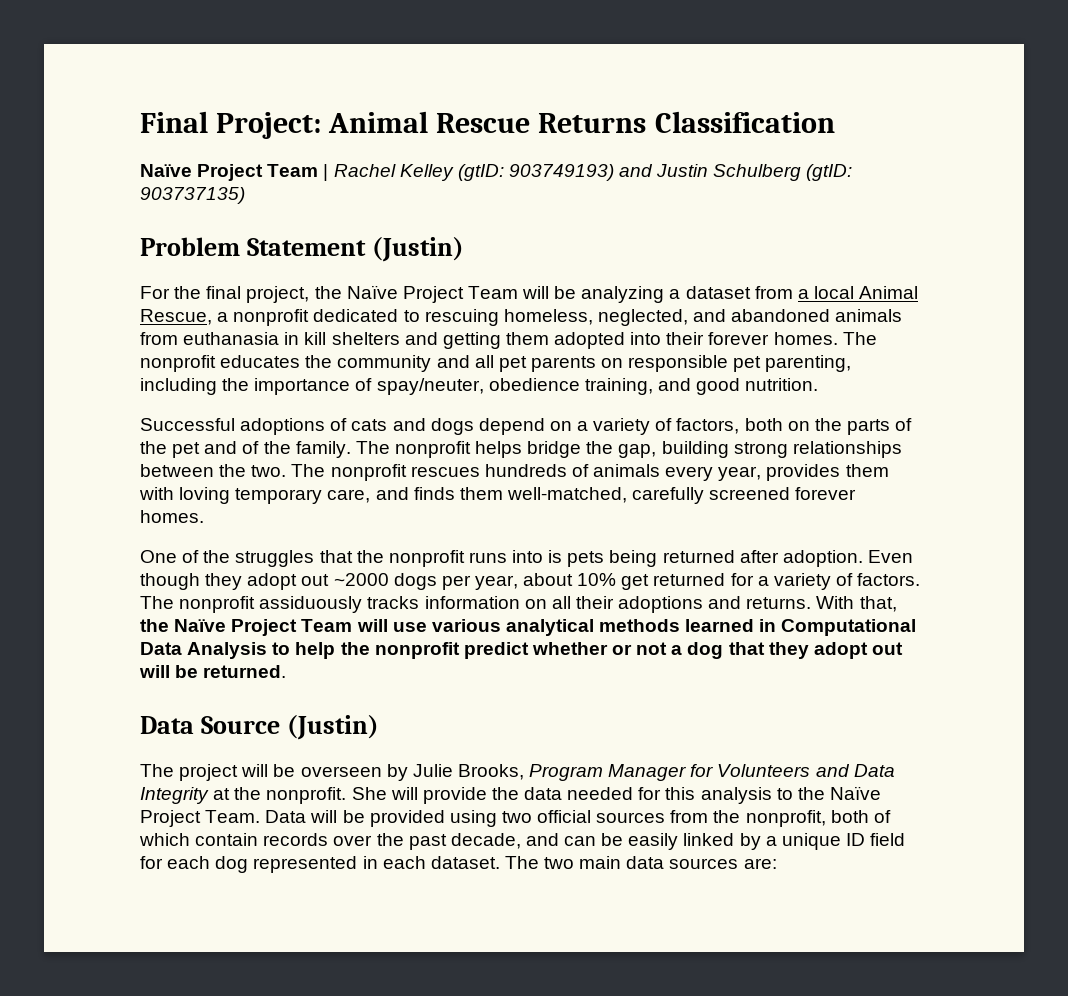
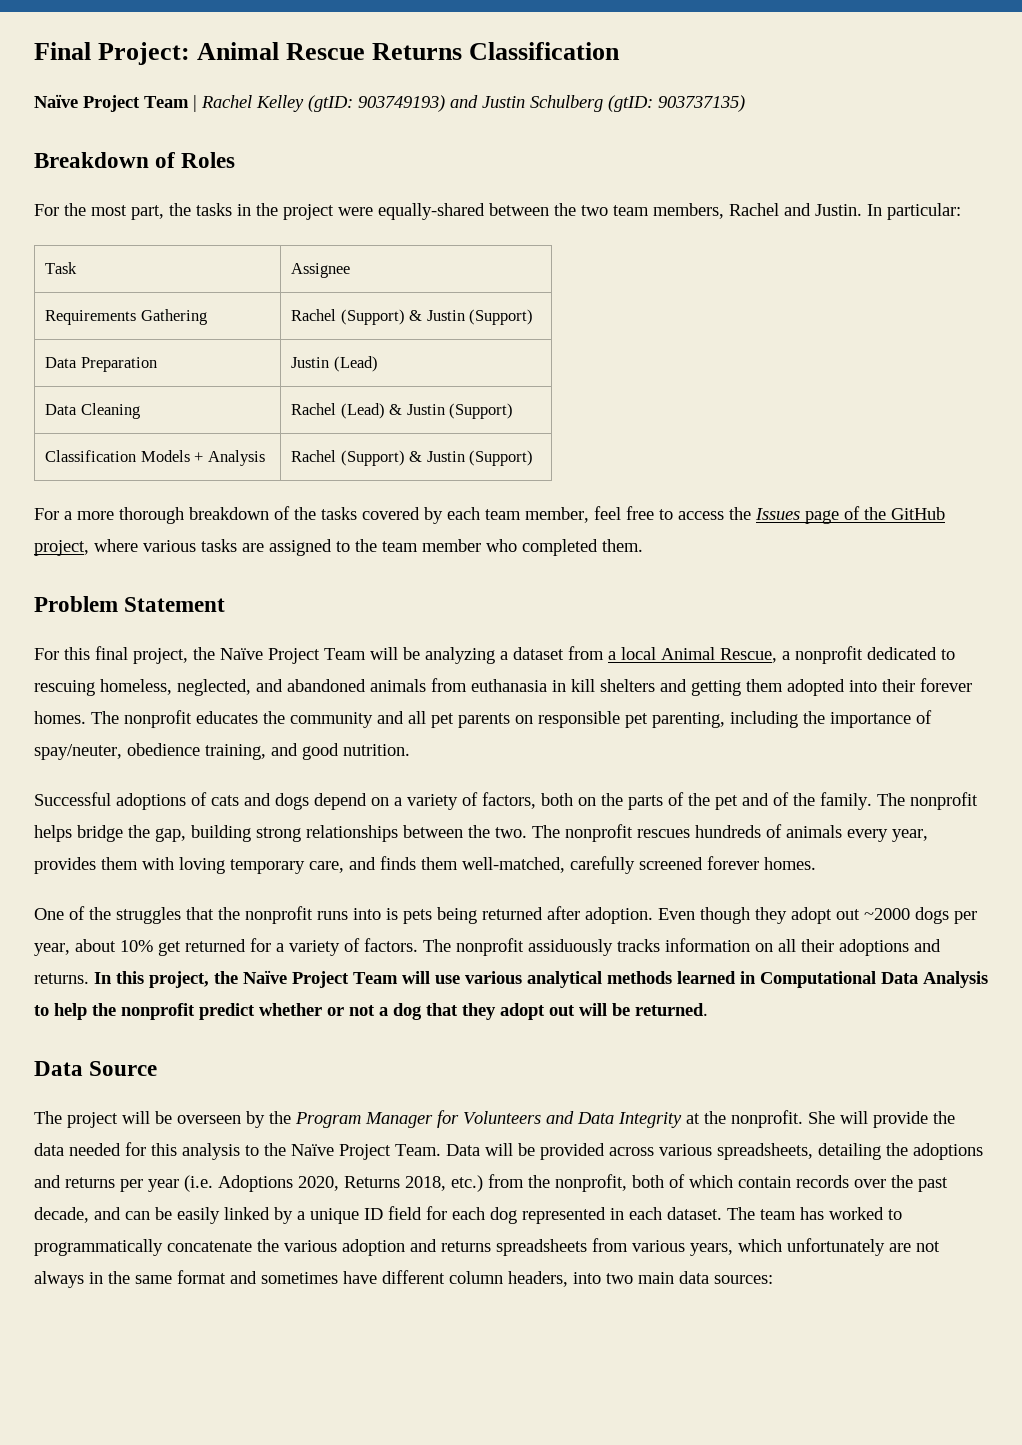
- Problem Statement (Justin)
+ Breakdown of Roles
- For the final project, the Naïve Project Team will be analyzing a dataset from a local Animal Rescue, a nonprofit dedicated to rescuing homeless, neglected, and abandoned animals from euthanasia in kill shelters and getting them adopted into their forever homes.
+ For the most part, the tasks in the project were equally-shared between the two team members, Rachel and Justin. In particular:
+ Task | Assignee
+ Requirements Gathering | Rachel (Support) & Justin (Support)
+ Data Preparation | Justin (Lead)
+ Data Cleaning | Rachel (Lead) & Justin (Support)
+ Classification Models + Analysis | Rachel (Support) & Justin (Support)
+ For a more thorough breakdown of the tasks covered by each team member, feel free to access the Issues page of the GitHub project, where various tasks are assigned to the team member who completed them.
+ Problem Statement
+ For this final project, the Naïve Project Team will be analyzing a dataset from a local Animal Rescue, a nonprofit dedicated to rescuing homeless, neglected, and abandoned animals from euthanasia in kill shelters and getting them adopted into their forever homes.
- With that, the Naïve Project Team will use various analytical methods learned in Computational Data Analysis to help the nonprofit predict whether or not a dog that they adopt out will be returned.
+ In this project, the Naïve Project Team will use various analytical methods learned in Computational Data Analysis to help the nonprofit predict whether or not a dog that they adopt out will be returned.
- Data Source (Justin)
+ Data Source
- The project will be overseen by Julie Brooks, Program Manager for Volunteers and Data Integrity at the nonprofit.
+ The project will be overseen by the Program Manager for Volunteers and Data Integrity at the nonprofit.
- Data will be provided using two official sources from the nonprofit, both of which contain records over the past decade, and can be easily linked by a unique ID field for each dog represented in each dataset.
+ Data will be provided across various spreadsheets, detailing the adoptions and returns per year (i.e. Adoptions 2020, Returns 2018, etc.) from the nonprofit, both of which contain records over the past decade, and can be easily linked by a unique ID field for each dog represented in each dataset.
- The two main data sources are:
+ The team has worked to programmatically concatenate the various adoption and returns spreadsheets from various years, which unfortunately are not always in the same format and sometimes have different column headers, into two main data sources:

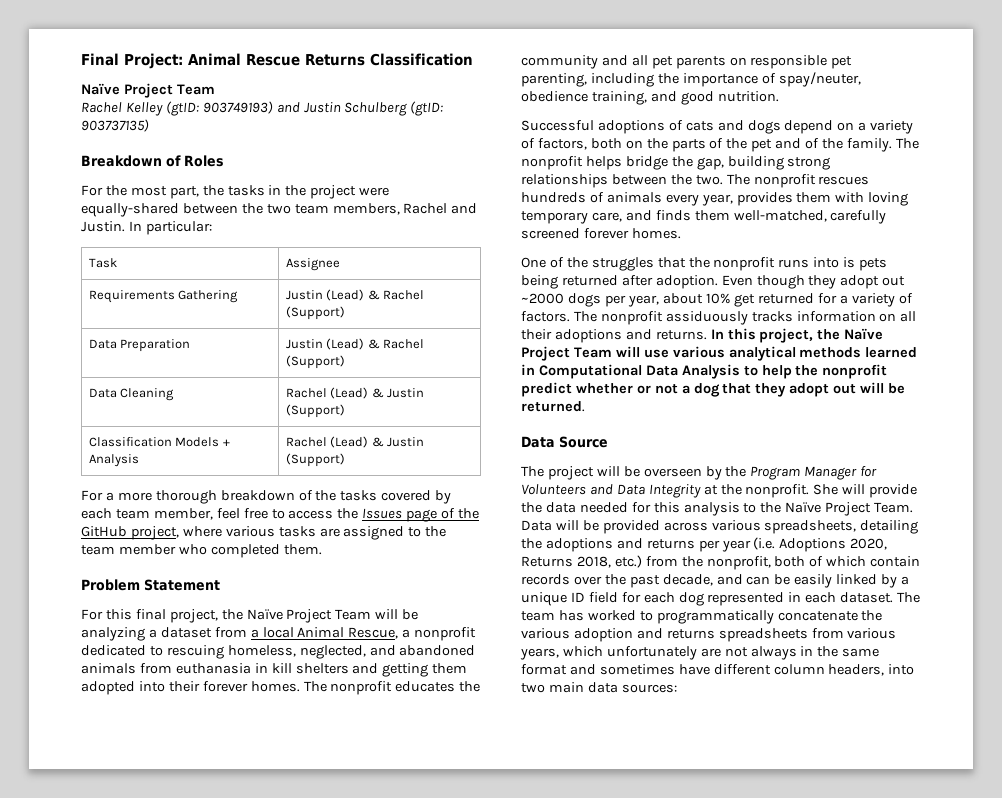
  Final Project: Animal Rescue Returns Classification
- Naïve Project Team | Rachel Kelley (gtID: 903749193) and Justin Schulberg (gtID: 903737135)
+ Naïve Project Team
+ Rachel Kelley (gtID: 903749193) and Justin Schulberg (gtID: 903737135)
- Requirements Gathering | Rachel (Support) & Justin (Support)
+ Requirements Gathering | Justin (Lead) & Rachel (Support)
- Data Preparation | Justin (Lead)
+ Data Preparation | Justin (Lead) & Rachel (Support)
- Classification Models + Analysis | Rachel (Support) & Justin (Support)
+ Classification Models + Analysis | Rachel (Lead) & Justin (Support)

